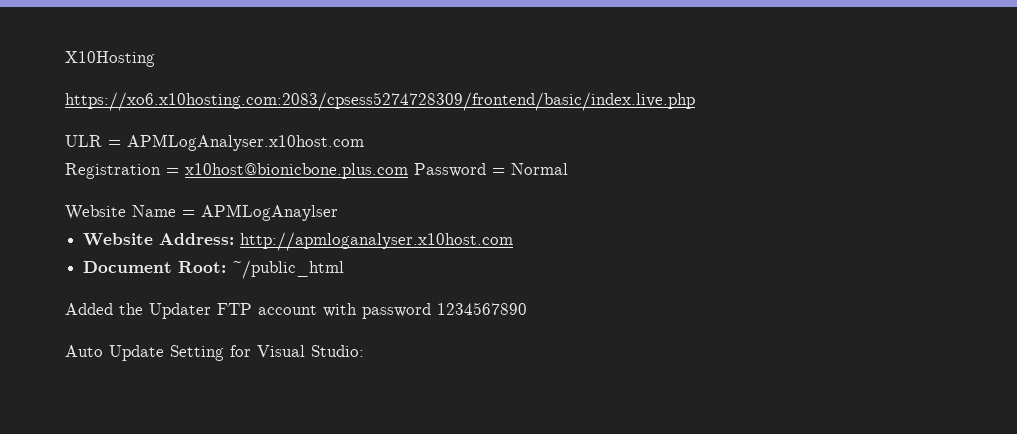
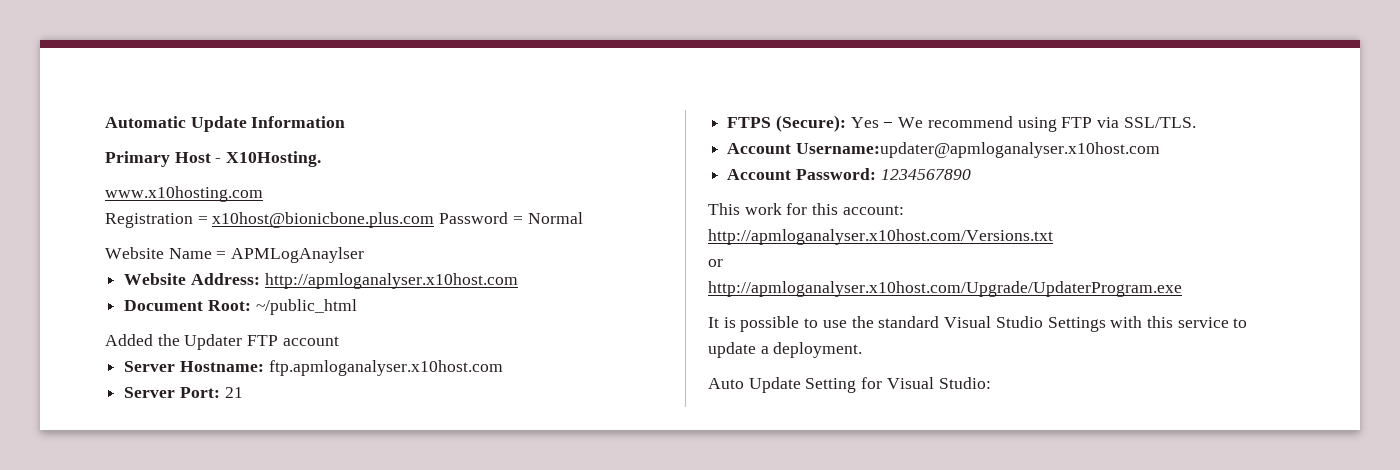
- X10Hosting
- https://xo6.x10hosting.com:2083/cpsess5274728309/frontend/basic/index.live.php
- ULR = APMLogAnalyser.x10host.com
+ Automatic Update Information
+ Primary Host - X10Hosting.
+ www.x10hosting.com
- Added the Updater FTP account with password 1234567890
+ Added the Updater FTP account
+ Server Hostname: ftp.apmloganalyser.x10host.com
+ Server Port: 21
+ FTPS (Secure): Yes − We recommend using FTP via SSL/TLS.
+ Account Username:updater@apmloganalyser.x10host.com
+ Account Password: 1234567890
+ This work for this account:
+ http://apmloganalyser.x10host.com/Versions.txt
+ or
+ http://apmloganalyser.x10host.com/Upgrade/UpdaterProgram.exe
+ It is possible to use the standard Visual Studio Settings with this service to update a deployment.

